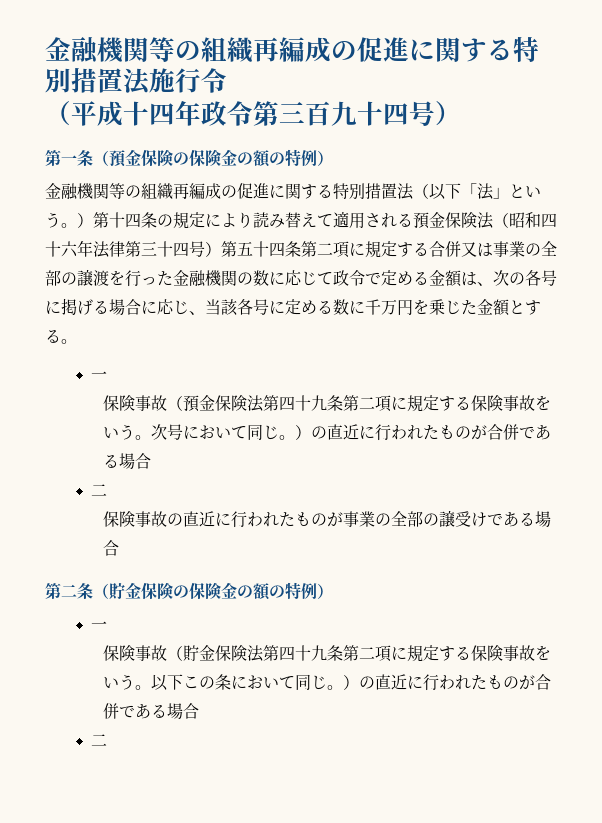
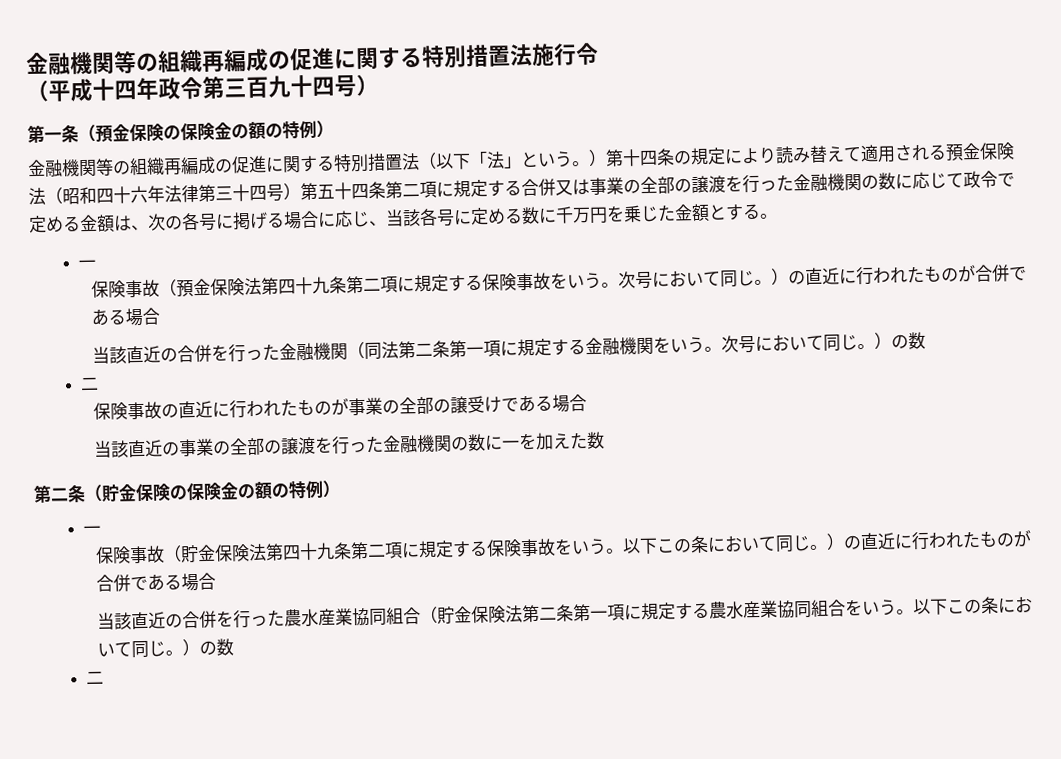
+ 当該直近の合併を行った金融機関（同法第二条第一項に規定する金融機関をいう。次号において同じ。）の数
+ 当該直近の事業の全部の譲渡を行った金融機関の数に一を加えた数
+ 当該直近の合併を行った農水産業協同組合（貯金保険法第二条第一項に規定する農水産業協同組合をいう。以下この条において同じ。）の数

